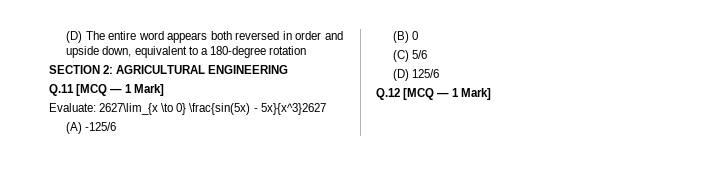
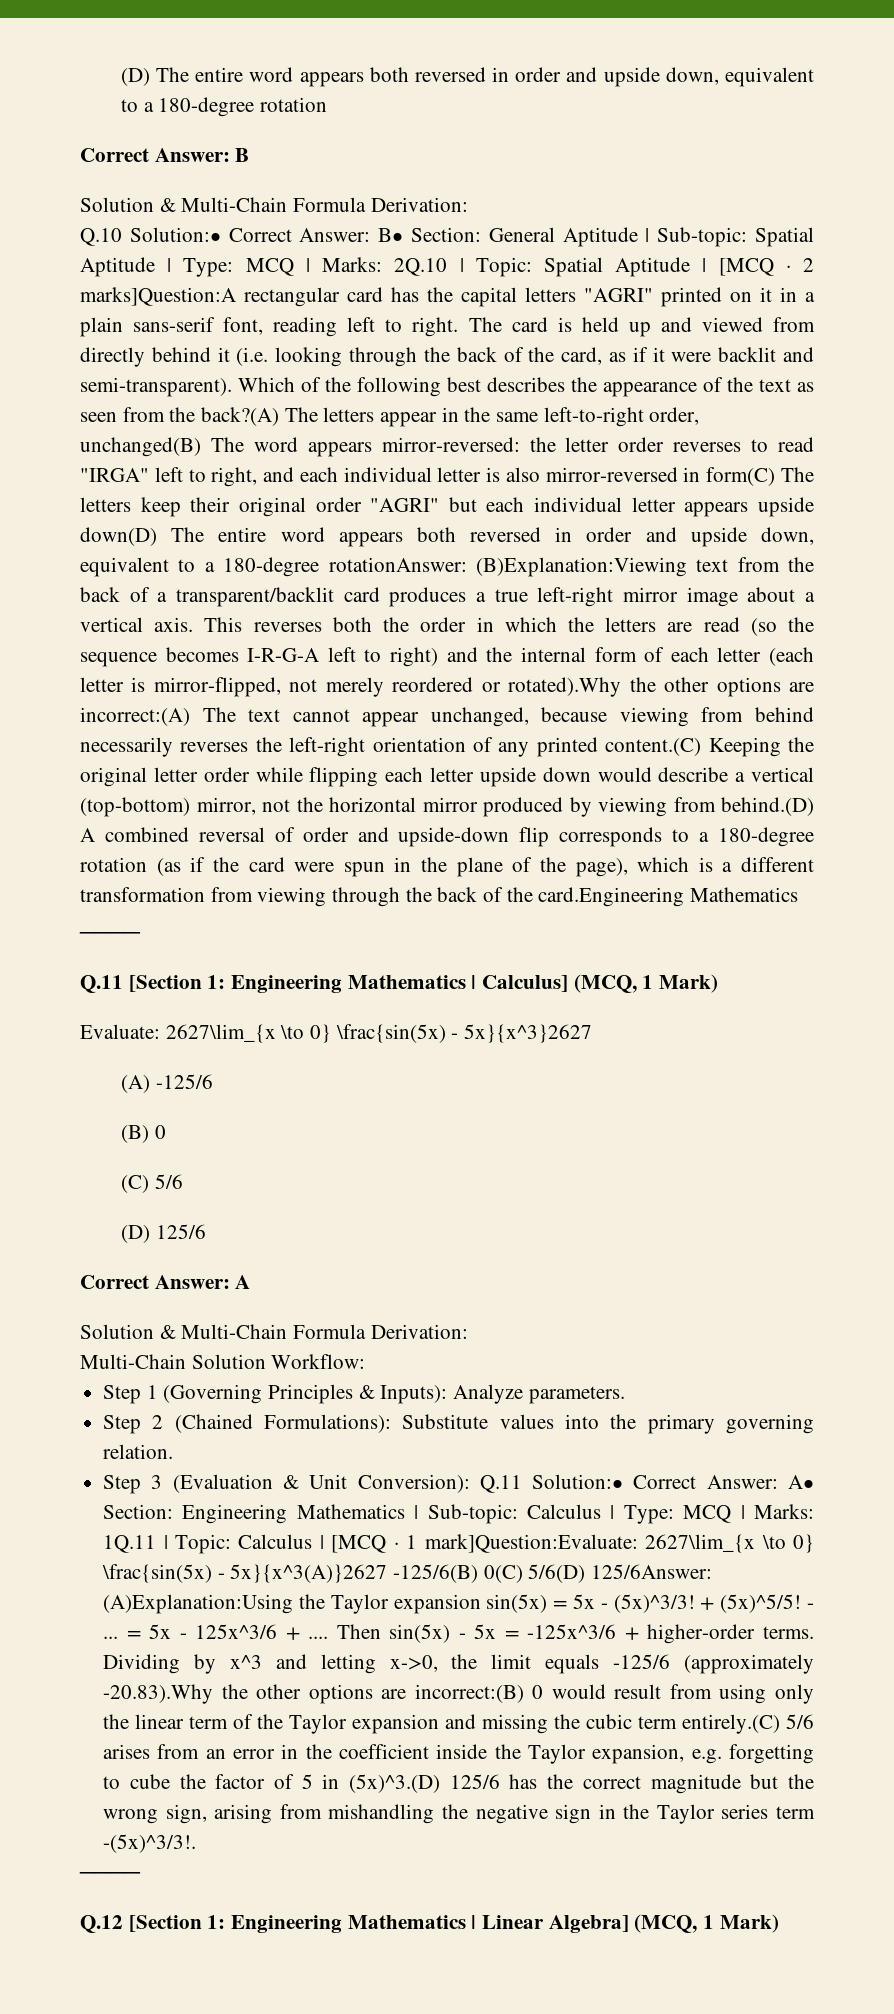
- SECTION 2: AGRICULTURAL ENGINEERING
- Q.11 [MCQ — 1 Mark]
+ Correct Answer: B
+ Solution & Multi-Chain Formula Derivation:
+ Q.10 Solution:• Correct Answer: B• Section: General Aptitude | Sub-topic: Spatial Aptitude | Type: MCQ | Marks: 2Q.10 | Topic: Spatial Aptitude | [MCQ · 2 marks]Question:A rectangular card has the capital letters "AGRI" printed on it in a plain sans-serif font, reading left to right. The card is held up and viewed from directly behind it (i.e. looking through the back of the card, as if it were backlit and semi-transparent). Which of the following best describes the appearance of the text as seen from the back?(A) The letters appear in the same left-to-right order, unchanged(B) The word appears mirror-reversed: the letter order reverses to read "IRGA" left to right, and each individual letter is also mirror-reversed in form(C) The letters keep their original order "AGRI" but each individual letter appears upside down(D) The entire word appears both reversed in order and upside down, equivalent to a 180-degree rotationAnswer: (B)Explanation:Viewing text from the back of a transparent/backlit card produces a true left-right mirror image about a vertical axis. This reverses both the order in which the letters are read (so the sequence becomes I-R-G-A left to right) and the internal form of each letter (each letter is mirror-flipped, not merely reordered or rotated).Why the other options are incorrect:(A) The text cannot appear unchanged, because viewing from behind necessarily reverses the left-right orientation of any printed content.(C) Keeping the original letter order while flipping each letter upside down would describe a vertical (top-bottom) mirror, not the horizontal mirror produced by viewing from behind.(D) A combined reversal of order and upside-down flip corresponds to a 180-degree rotation (as if the card were spun in the plane of the page), which is a different transformation from viewing through the back of the card.Engineering Mathematics
+ ────
+ Q.11 [Section 1: Engineering Mathematics | Calculus] (MCQ, 1 Mark)
- Q.12 [MCQ — 1 Mark]
+ Correct Answer: A
+ Solution & Multi-Chain Formula Derivation:
+ Multi-Chain Solution Workflow:
+ Step 1 (Governing Principles & Inputs): Analyze parameters.
+ Step 2 (Chained Formulations): Substitute values into the primary governing relation.
+ Step 3 (Evaluation & Unit Conversion): Q.11 Solution:• Correct Answer: A• Section: Engineering Mathematics | Sub-topic: Calculus | Type: MCQ | Marks: 1Q.11 | Topic: Calculus | [MCQ · 1 mark]Question:Evaluate: 2627\lim_{x \to 0} \frac{sin(5x) - 5x}{x^3(A)}2627 -125/6(B) 0(C) 5/6(D) 125/6Answer: (A)Explanation:Using the Taylor expansion sin(5x) = 5x - (5x)^3/3! + (5x)^5/5! - ... = 5x - 125x^3/6 + .... Then sin(5x) - 5x = -125x^3/6 + higher-order terms. Dividing by x^3 and letting x->0, the limit equals -125/6 (approximately -20.83).Why the other options are incorrect:(B) 0 would result from using only the linear term of the Taylor expansion and missing the cubic term entirely.(C) 5/6 arises from an error in the coefficient inside the Taylor expansion, e.g. forgetting to cube the factor of 5 in (5x)^3.(D) 125/6 has the correct magnitude but the wrong sign, arising from mishandling the negative sign in the Taylor series term -(5x)^3/3!.
+ ────
+ Q.12 [Section 1: Engineering Mathematics | Linear Algebra] (MCQ, 1 Mark)

